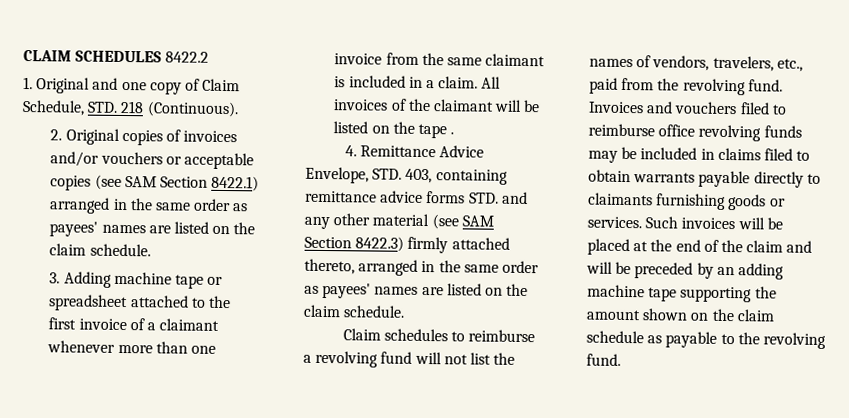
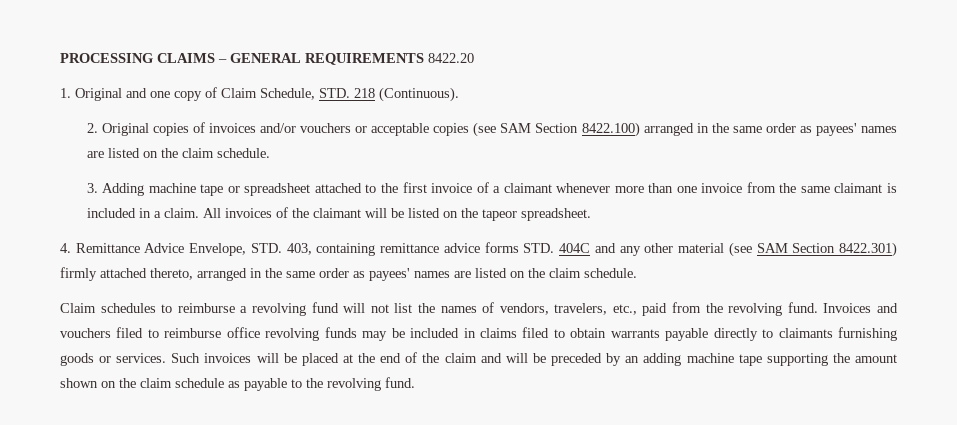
- CLAIM SCHEDULES 8422.2
+ PROCESSING CLAIMS – GENERAL REQUIREMENTS 8422.20
- 2. Original copies of invoices and/or vouchers or acceptable copies (see SAM Section 8422.1) arranged in the same order as payees' names are listed on the claim schedule.
+ 2. Original copies of invoices and/or vouchers or acceptable copies (see SAM Section 8422.100) arranged in the same order as payees' names are listed on the claim schedule.
- All invoices of the claimant will be listed on the tape .
+ All invoices of the claimant will be listed on the tapeor spreadsheet.
- 4. Remittance Advice Envelope, STD. 403, containing remittance advice forms STD. and any other material (see SAM Section 8422.3) firmly attached thereto, arranged in the same order as payees' names are listed on the claim schedule.
+ 4. Remittance Advice Envelope, STD. 403, containing remittance advice forms STD. 404C and any other material (see SAM Section 8422.301) firmly attached thereto, arranged in the same order as payees' names are listed on the claim schedule.

